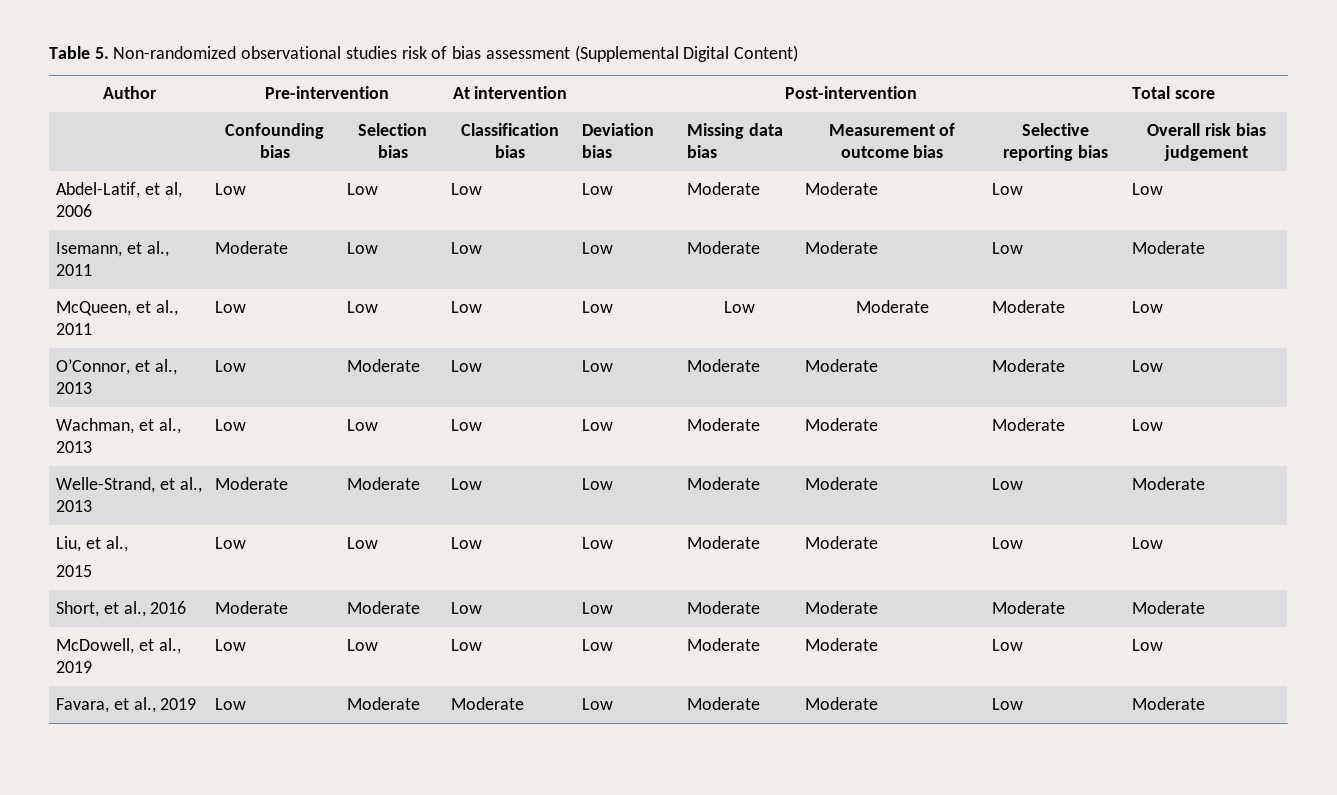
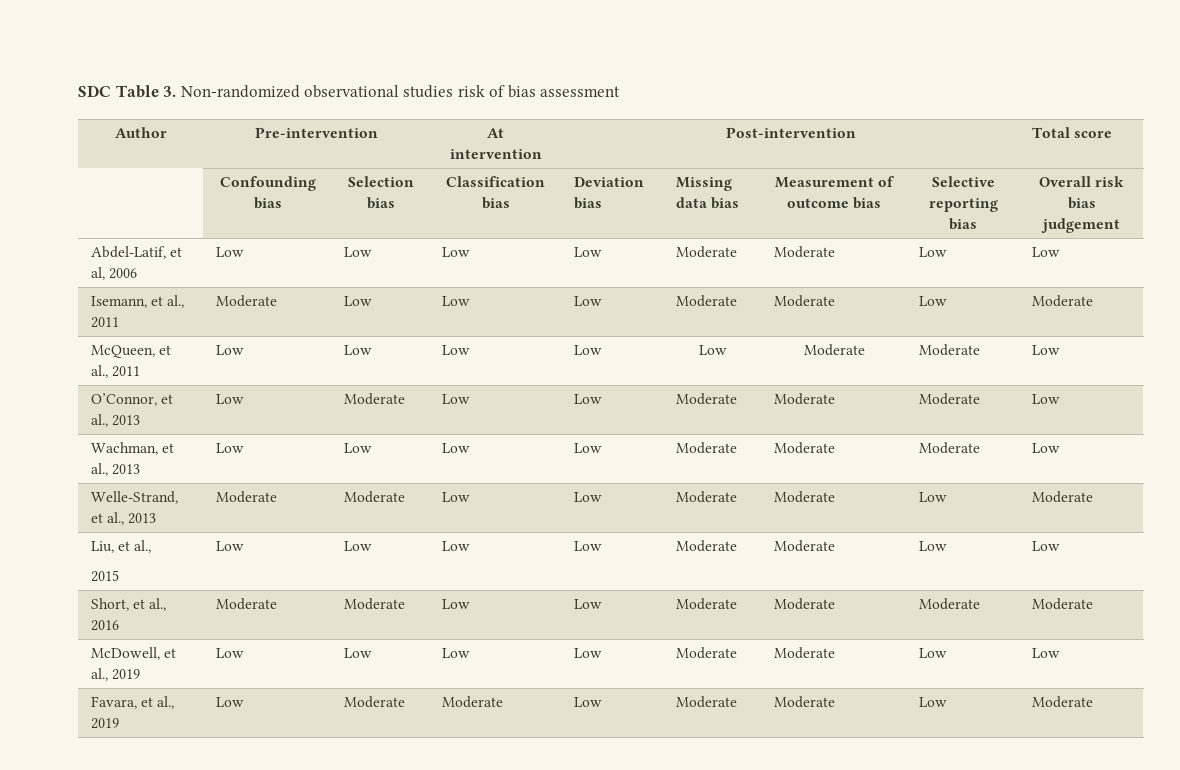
- Table 5. Non-randomized observational studies risk of bias assessment (Supplemental Digital Content)
+ SDC Table 3. Non-randomized observational studies risk of bias assessment

